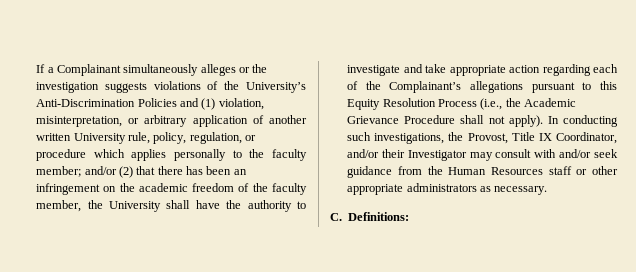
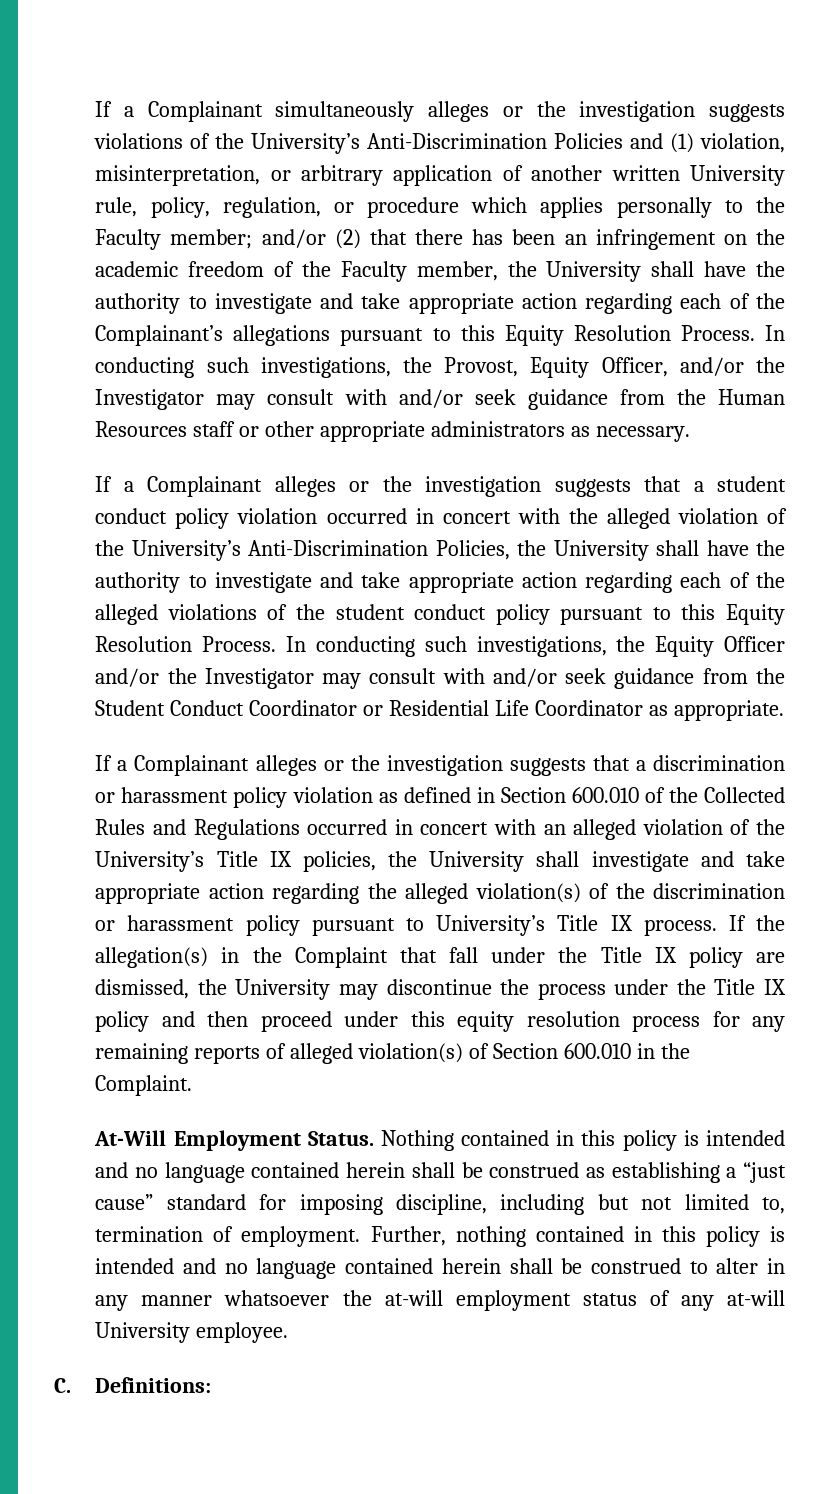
- If a Complainant simultaneously alleges or the investigation suggests violations of the University’s Anti-Discrimination Policies and (1) violation, misinterpretation, or arbitrary application of another written University rule, policy, regulation, or procedure which applies personally to the faculty member;
+ If a Complainant simultaneously alleges or the investigation suggests violations of the University’s Anti-Discrimination Policies and (1) violation, misinterpretation, or arbitrary application of another written University rule, policy, regulation, or procedure which applies personally to the Faculty member;
- and/or (2) that there has been an infringement on the academic freedom of the faculty member, the University shall have the authority to investigate and take appropriate action regarding each of the Complainant’s allegations pursuant to this Equity Resolution Process (i.e., the Academic Grievance Procedure shall not apply).
+ and/or (2) that there has been an infringement on the academic freedom of the Faculty member, the University shall have the authority to investigate and take appropriate action regarding each of the Complainant’s allegations pursuant to this Equity Resolution Process.
- In conducting such investigations, the Provost, Title IX Coordinator, and/or their Investigator may consult with and/or seek guidance from the Human Resources staff or other appropriate administrators as necessary.
+ In conducting such investigations, the Provost, Equity Officer, and/or the Investigator may consult with and/or seek guidance from the Human Resources staff or other appropriate administrators as necessary.
+ If a Complainant alleges or the investigation suggests that a student conduct policy violation occurred in concert with the alleged violation of the University’s Anti-Discrimination Policies, the University shall have the authority to investigate and take appropriate action regarding each of the alleged violations of the student conduct policy pursuant to this Equity Resolution Process. In conducting such investigations, the Equity Officer and/or the Investigator may consult with and/or seek guidance from the Student Conduct Coordinator or Residential Life Coordinator as appropriate.
+ If a Complainant alleges or the investigation suggests that a discrimination or harassment policy violation as defined in Section 600.010 of the Collected Rules and Regulations occurred in concert with an alleged violation of the University’s Title IX policies, the University shall investigate and take appropriate action regarding the alleged violation(s) of the discrimination or harassment policy pursuant to University’s Title IX process. If the allegation(s) in the Complaint that fall under the Title IX policy are dismissed, the University may discontinue the process under the Title IX policy and then proceed under this equity resolution process for any remaining reports of alleged violation(s) of Section 600.010 in the Complaint.
+ At-Will Employment Status. Nothing contained in this policy is intended and no language contained herein shall be construed as establishing a “just cause” standard for imposing discipline, including but not limited to, termination of employment. Further, nothing contained in this policy is intended and no language contained herein shall be construed to alter in any manner whatsoever the at-will employment status of any at-will University employee.

